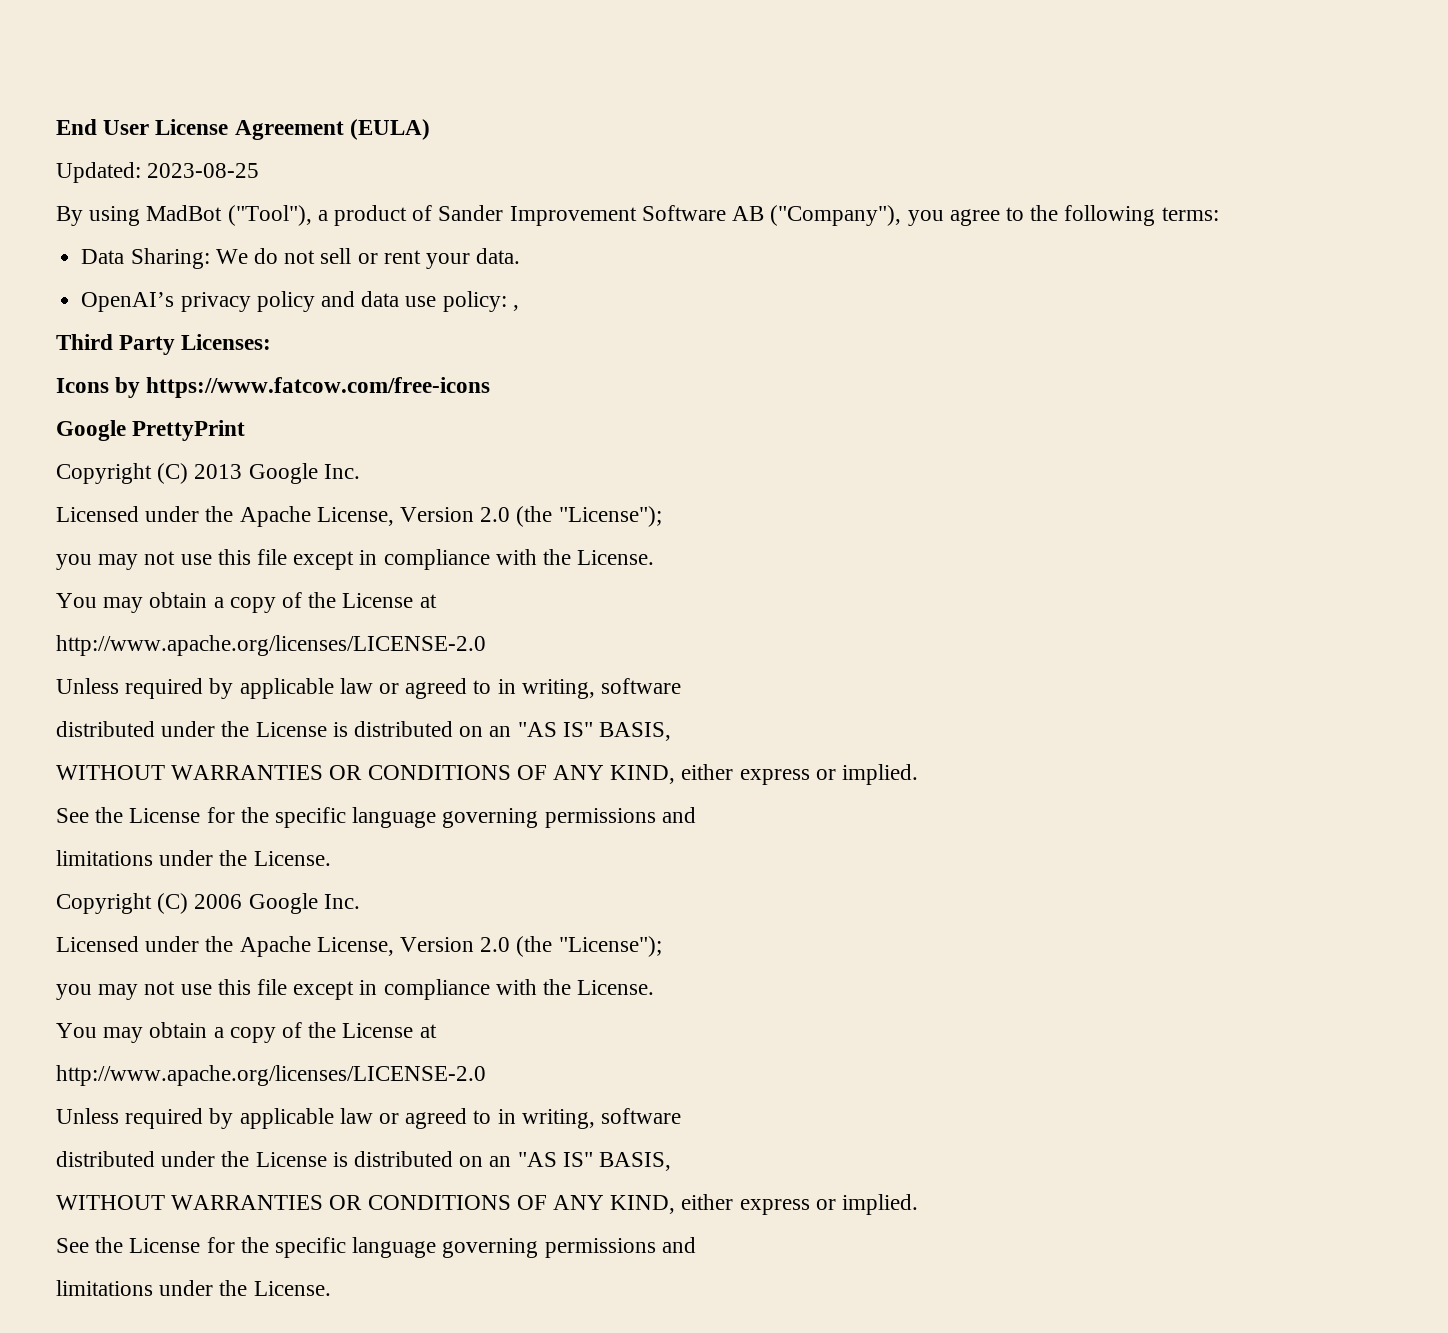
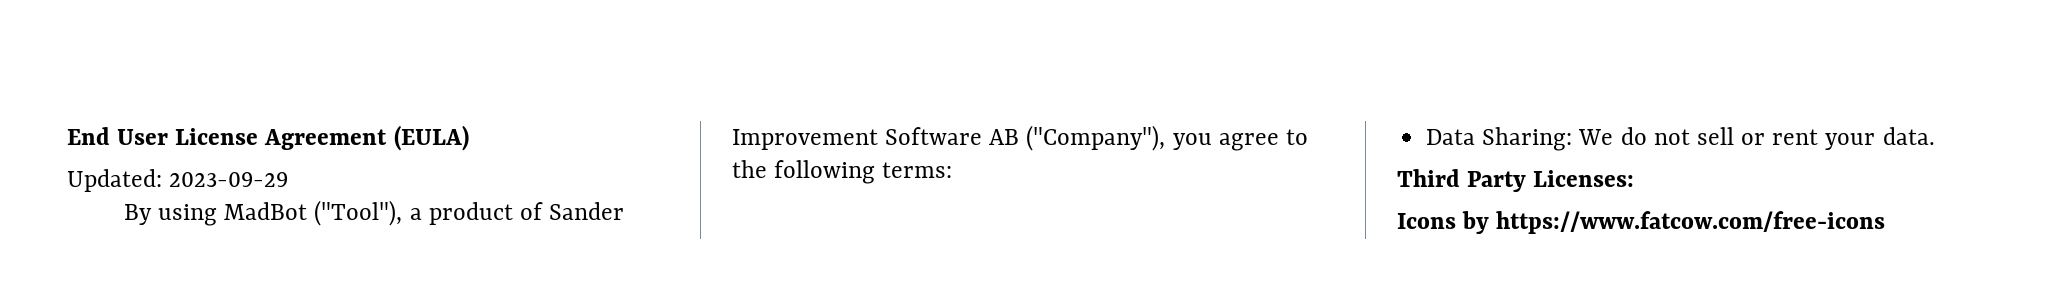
- Updated: 2023-08-25
+ Updated: 2023-09-29
- OpenAI’s privacy policy and data use policy: ,
- Google PrettyPrint
- Copyright (C) 2013 Google Inc.
- Licensed under the Apache License, Version 2.0 (the "License");
- you may not use this file except in compliance with the License.
- You may obtain a copy of the License at
- http://www.apache.org/licenses/LICENSE-2.0
- Unless required by applicable law or agreed to in writing, software
- distributed under the License is distributed on an "AS IS" BASIS,
- WITHOUT WARRANTIES OR CONDITIONS OF ANY KIND, either express or implied.
- See the License for the specific language governing permissions and
- limitations under the License.
- Copyright (C) 2006 Google Inc.
- Licensed under the Apache License, Version 2.0 (the "License");
- you may not use this file except in compliance with the License.
- You may obtain a copy of the License at
- http://www.apache.org/licenses/LICENSE-2.0
- Unless required by applicable law or agreed to in writing, software
- distributed under the License is distributed on an "AS IS" BASIS,
- WITHOUT WARRANTIES OR CONDITIONS OF ANY KIND, either express or implied.
- See the License for the specific language governing permissions and
- limitations under the License.

